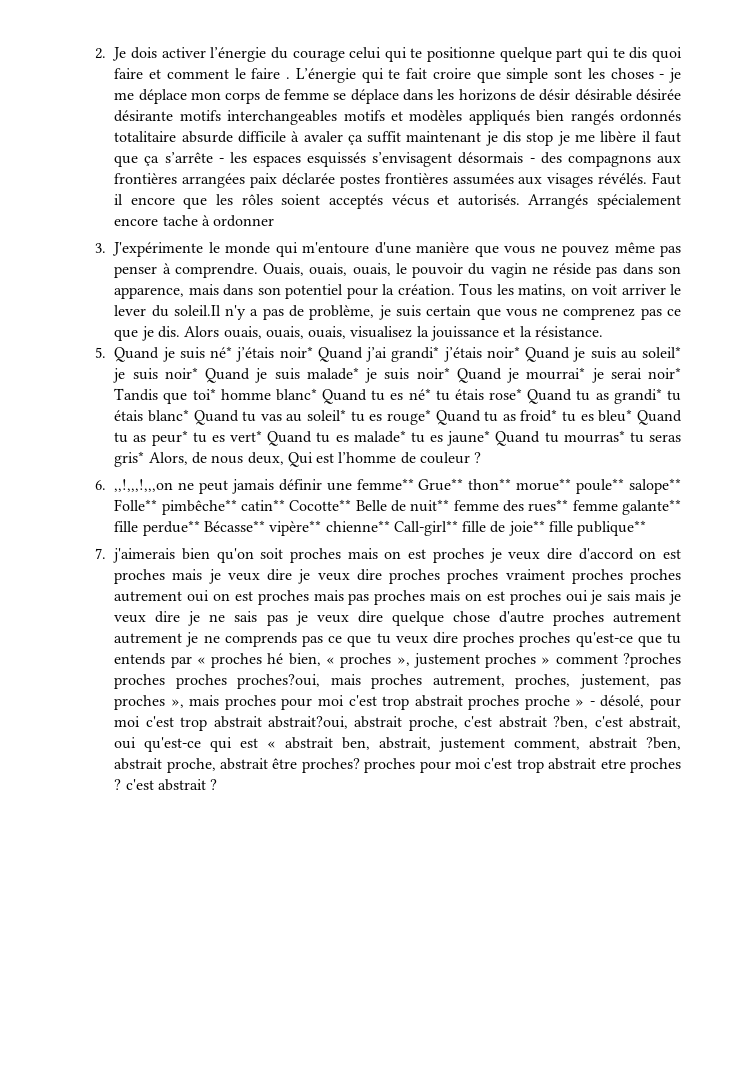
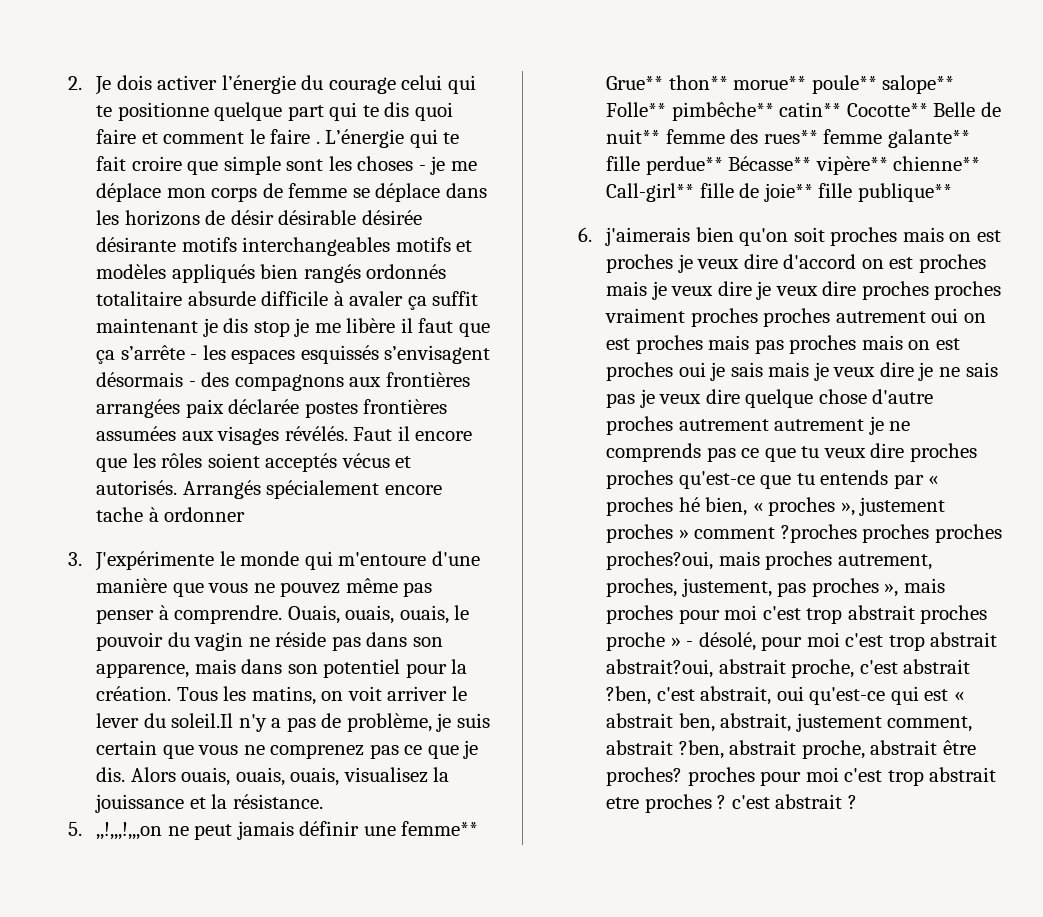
- 5. Quand je suis né* j’étais noir* Quand j’ai grandi* j’étais noir* Quand je suis au soleil* je suis noir* Quand je suis malade* je suis noir* Quand je mourrai* je serai noir* Tandis que toi* homme blanc* Quand tu es né* tu étais rose* Quand tu as grandi* tu étais blanc* Quand tu vas au soleil* tu es rouge* Quand tu as froid* tu es bleu* Quand tu as peur* tu es vert* Quand tu es malade* tu es jaune* Quand tu mourras* tu seras gris* Alors, de nous deux, Qui est l’homme de couleur ?
- 6. ,,!,,,!,,,on ne peut jamais définir une femme** Grue** thon** morue** poule** salope** Folle** pimbêche** catin** Cocotte** Belle de nuit** femme des rues** femme galante** fille perdue** Bécasse** vipère** chienne** Call-girl** fille de joie** fille publique**
+ 5. ,,!,,,!,,,on ne peut jamais définir une femme** Grue** thon** morue** poule** salope** Folle** pimbêche** catin** Cocotte** Belle de nuit** femme des rues** femme galante** fille perdue** Bécasse** vipère** chienne** Call-girl** fille de joie** fille publique**
- 7. j'aimerais bien qu'on soit proches mais on est proches je veux dire d'accord on est proches mais je veux dire je veux dire proches proches vraiment proches proches autrement oui on est proches mais pas proches mais on est proches oui je sais mais je veux dire je ne sais pas je veux dire quelque chose d'autre proches autrement autrement je ne comprends pas ce que tu veux dire proches proches qu'est-ce que tu entends par « proches hé bien, « proches », justement proches » comment ?proches proches proches proches?oui, mais proches autrement, proches, justement, pas proches », mais proches pour moi c'est trop abstrait proches proche » - désolé, pour moi c'est trop abstrait abstrait?oui, abstrait proche, c'est abstrait ?ben, c'est abstrait, oui qu'est-ce qui est « abstrait ben, abstrait, justement comment, abstrait ?ben, abstrait proche, abstrait être proches? proches pour moi c'est trop abstrait etre proches ? c'est abstrait ?
+ 6. j'aimerais bien qu'on soit proches mais on est proches je veux dire d'accord on est proches mais je veux dire je veux dire proches proches vraiment proches proches autrement oui on est proches mais pas proches mais on est proches oui je sais mais je veux dire je ne sais pas je veux dire quelque chose d'autre proches autrement autrement je ne comprends pas ce que tu veux dire proches proches qu'est-ce que tu entends par « proches hé bien, « proches », justement proches » comment ?proches proches proches proches?oui, mais proches autrement, proches, justement, pas proches », mais proches pour moi c'est trop abstrait proches proche » - désolé, pour moi c'est trop abstrait abstrait?oui, abstrait proche, c'est abstrait ?ben, c'est abstrait, oui qu'est-ce qui est « abstrait ben, abstrait, justement comment, abstrait ?ben, abstrait proche, abstrait être proches? proches pour moi c'est trop abstrait etre proches ? c'est abstrait ?

